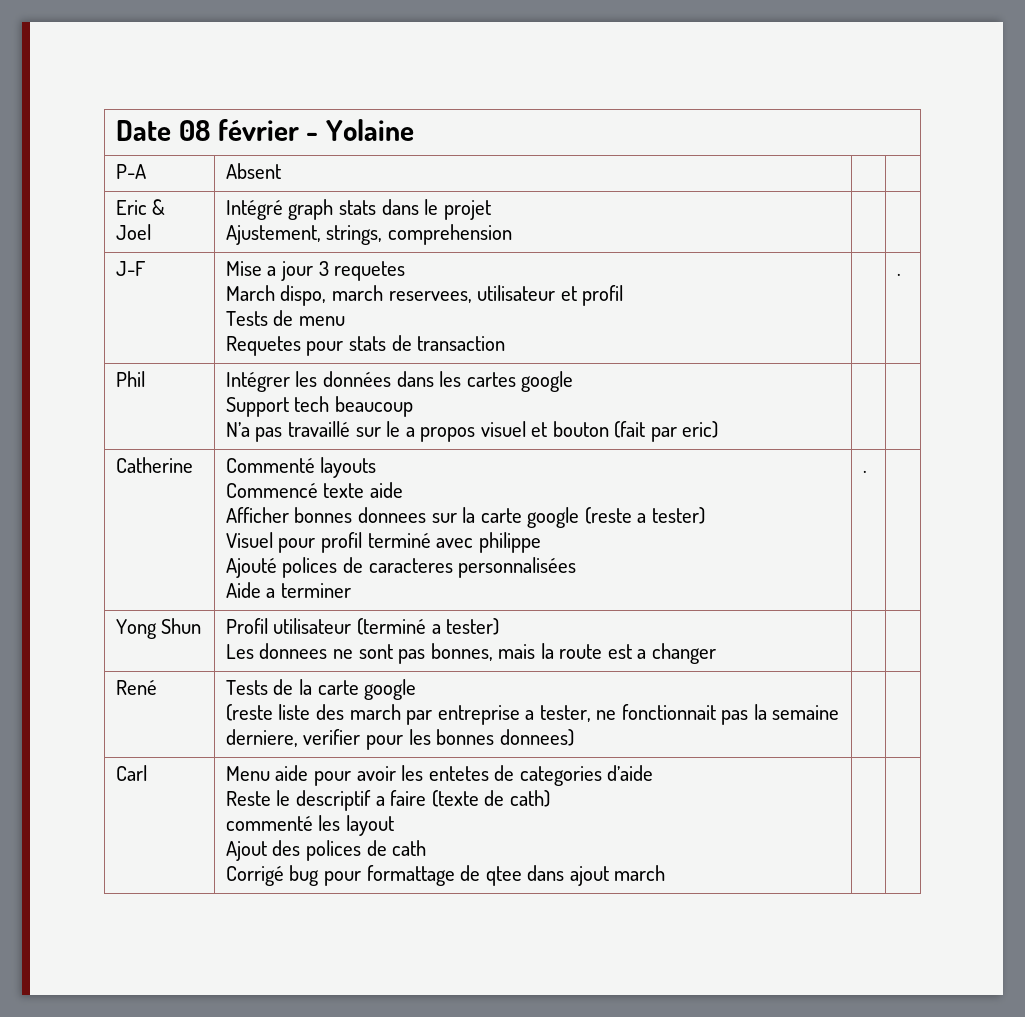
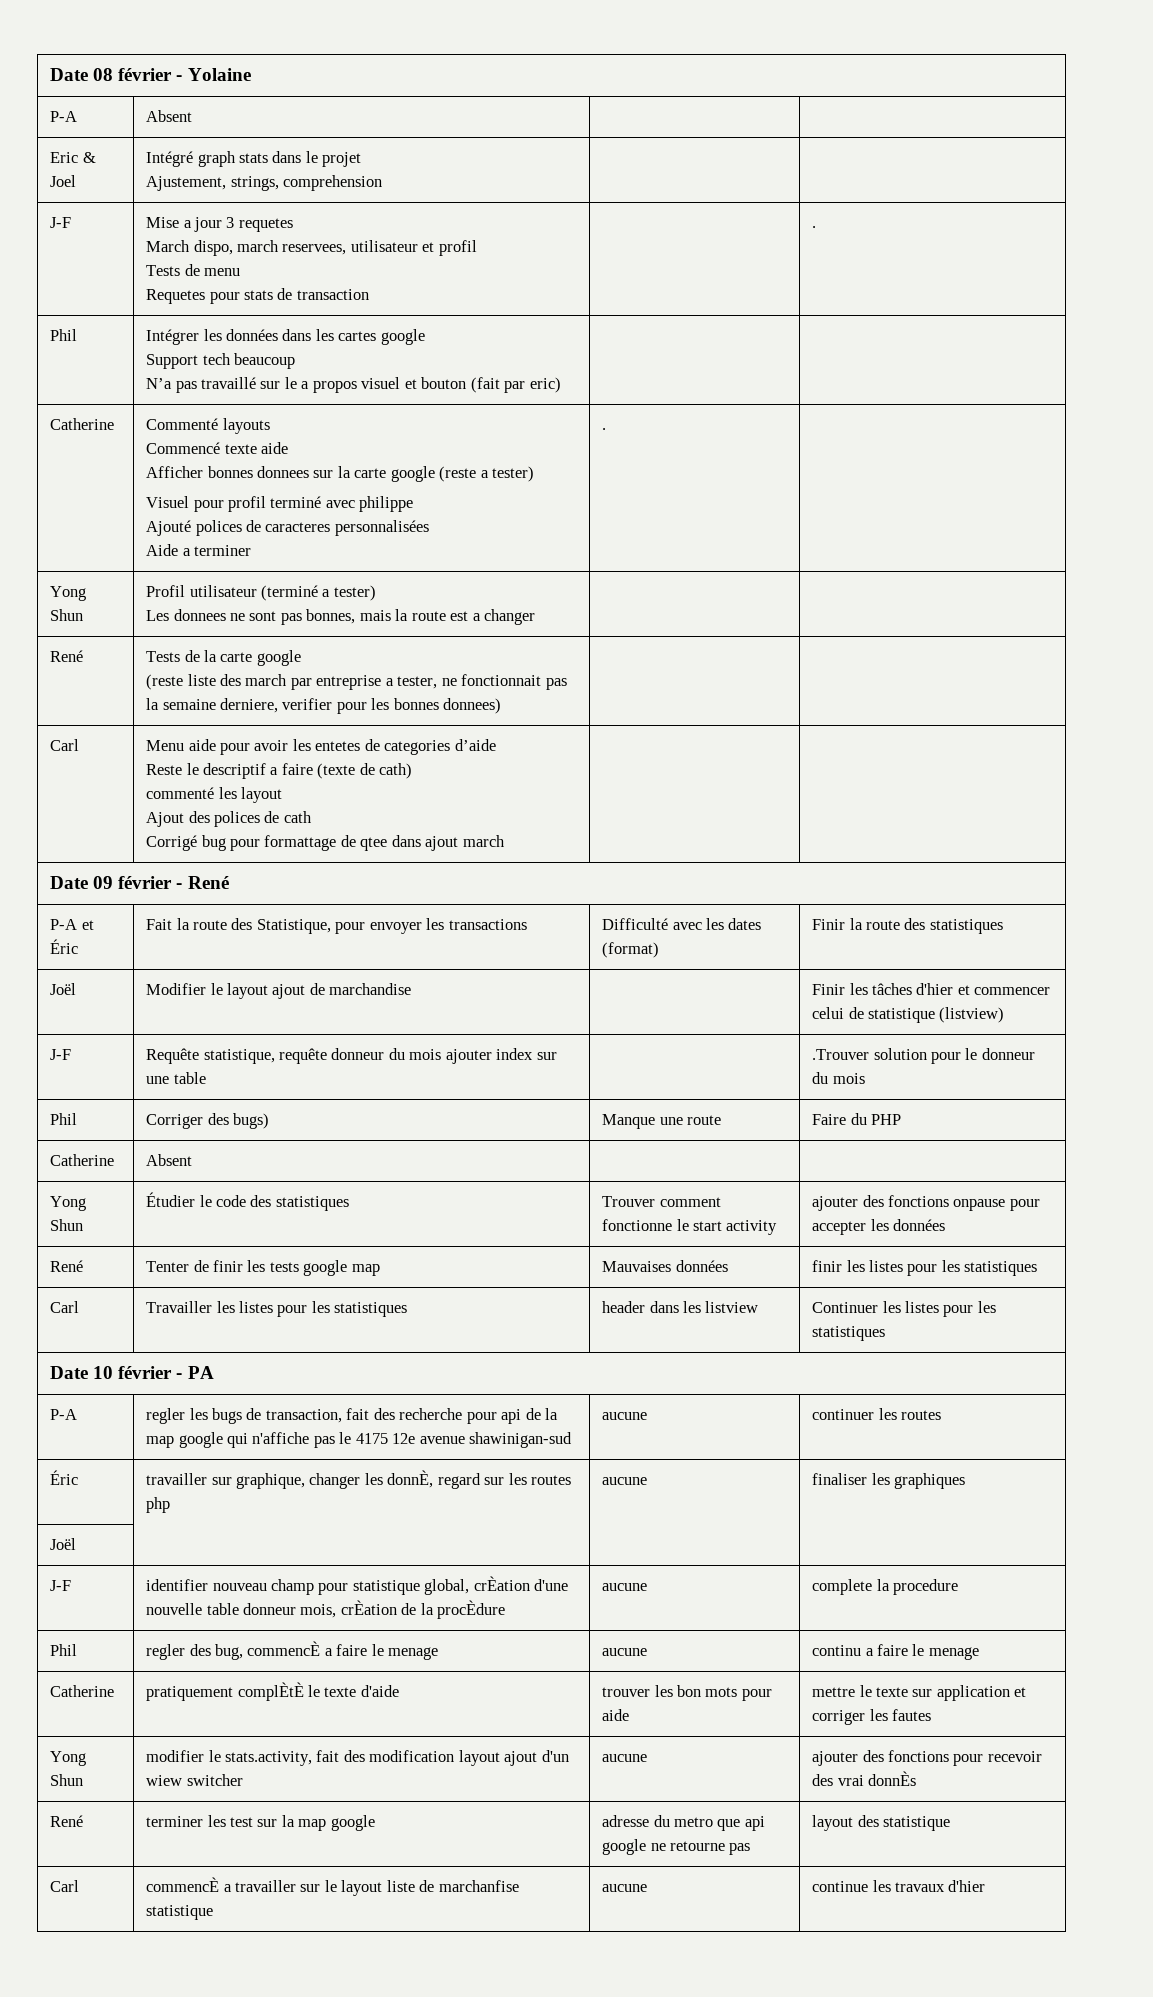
+ Date 09 février - René
+ P-A et Éric | Fait la route des Statistique, pour envoyer les transactions | Difficulté avec les dates (format) | Finir la route des statistiques
+ Joël | Modifier le layout ajout de marchandise | | Finir les tâches d'hier et commencer celui de statistique (listview)
+ J-F | Requête statistique, requête donneur du mois ajouter index sur une table | | .Trouver solution pour le donneur du mois
+ Phil | Corriger des bugs) | Manque une route | Faire du PHP
+ Catherine | Absent | |
+ Yong Shun | Étudier le code des statistiques | Trouver comment fonctionne le start activity | ajouter des fonctions onpause pour accepter les données
+ René | Tenter de finir les tests google map | Mauvaises données | finir les listes pour les statistiques
+ Carl | Travailler les listes pour les statistiques | header dans les listview | Continuer les listes pour les statistiques
+ Date 10 février - PA
+ P-A | regler les bugs de transaction, fait des recherche pour api de la map google qui n'affiche pas le 4175 12e avenue shawinigan-sud | aucune | continuer les routes
+ Éric | travailler sur graphique, changer les donnÈ, regard sur les routes php | aucune | finaliser les graphiques
+ Joël | | |
+ J-F | identifier nouveau champ pour statistique global, crÈation d'une nouvelle table donneur mois, crÈation de la procÈdure | aucune | complete la procedure
+ Phil | regler des bug, commencÈ a faire le menage | aucune | continu a faire le menage
+ Catherine | pratiquement complÈtÈ le texte d'aide | trouver les bon mots pour aide | mettre le texte sur application et corriger les fautes
+ Yong Shun | modifier le stats.activity, fait des modification layout ajout d'un wiew switcher | aucune | ajouter des fonctions pour recevoir des vrai donnÈs
+ René | terminer les test sur la map google | adresse du metro que api google ne retourne pas | layout des statistique
+ Carl | commencÈ a travailler sur le layout liste de marchanfise statistique | aucune | continue les travaux d'hier

